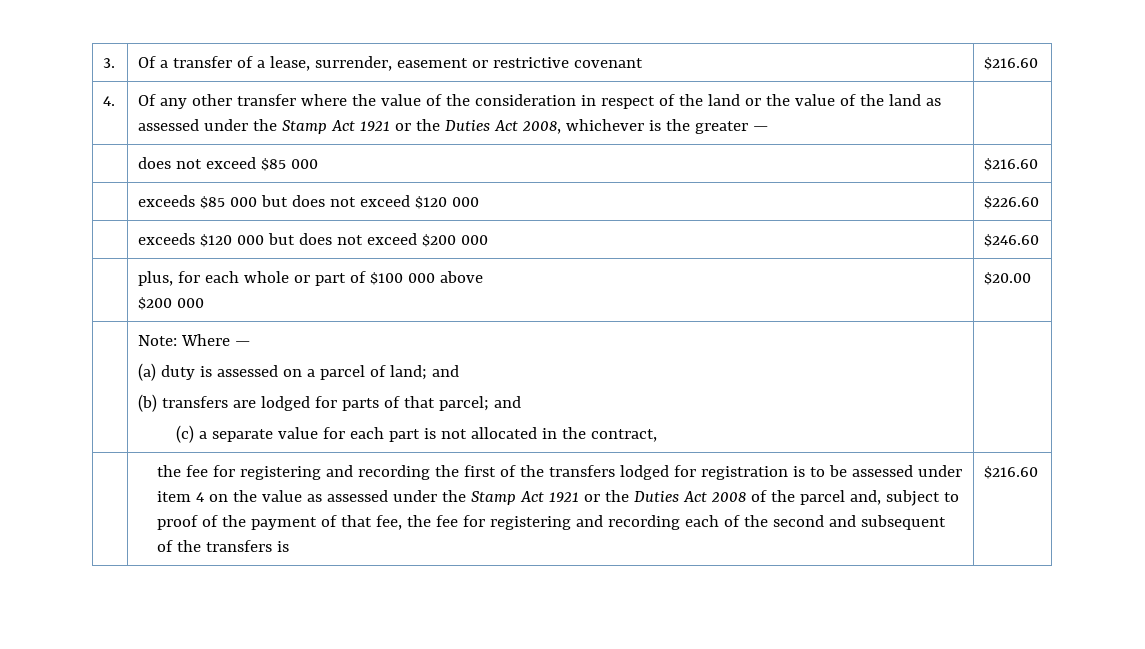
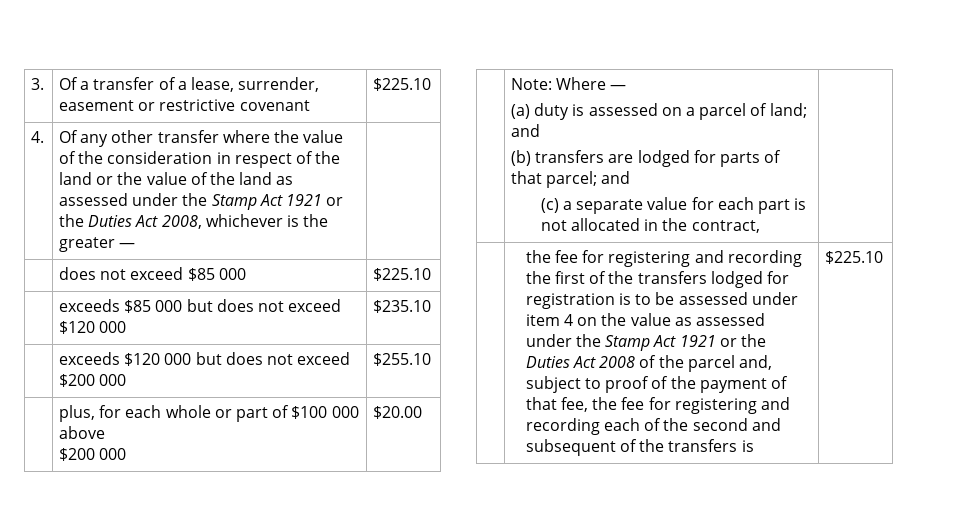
- 3. | Of a transfer of a lease, surrender, easement or restrictive covenant | $216.60
+ 3. | Of a transfer of a lease, surrender, easement or restrictive covenant | $225.10
- | does not exceed $85 000 | $216.60
+ | does not exceed $85 000 | $225.10
- | exceeds $85 000 but does not exceed $120 000 | $226.60
+ | exceeds $85 000 but does not exceed $120 000 | $235.10
- | exceeds $120 000 but does not exceed $200 000 | $246.60
+ | exceeds $120 000 but does not exceed $200 000 | $255.10
- the fee for registering and recording the first of the transfers lodged for registration is to be assessed under item 4 on the value as assessed under the Stamp Act 1921 or the Duties Act 2008 of the parcel and, subject to proof of the payment of that fee, the fee for registering and recording each of the second and subsequent of the transfers is | $216.60
+ the fee for registering and recording the first of the transfers lodged for registration is to be assessed under item 4 on the value as assessed under the Stamp Act 1921 or the Duties Act 2008 of the parcel and, subject to proof of the payment of that fee, the fee for registering and recording each of the second and subsequent of the transfers is | $225.10

